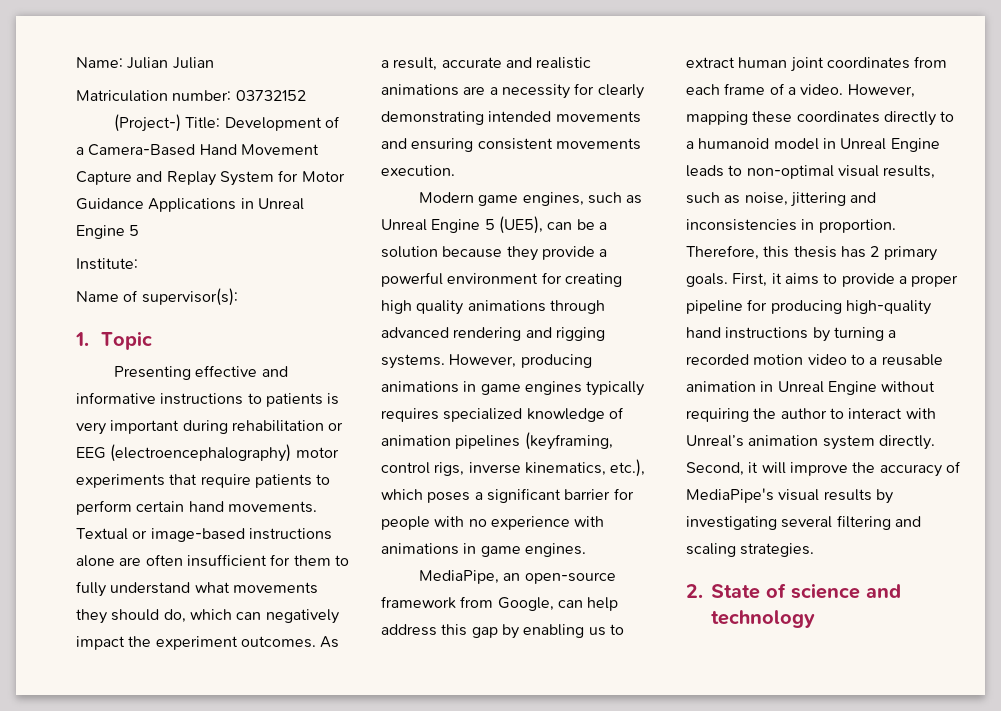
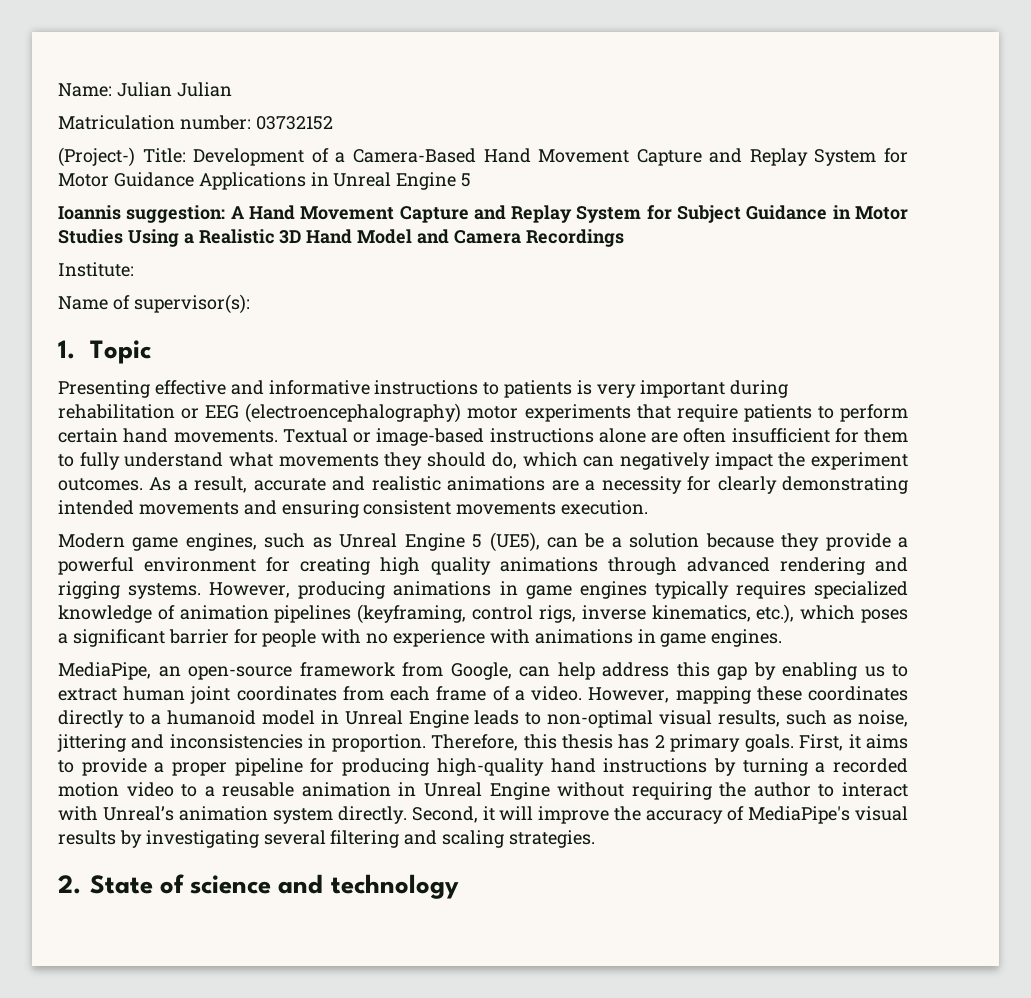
+ Ioannis suggestion: A Hand Movement Capture and Replay System for Subject Guidance in Motor Studies Using a Realistic 3D Hand Model and Camera Recordings

